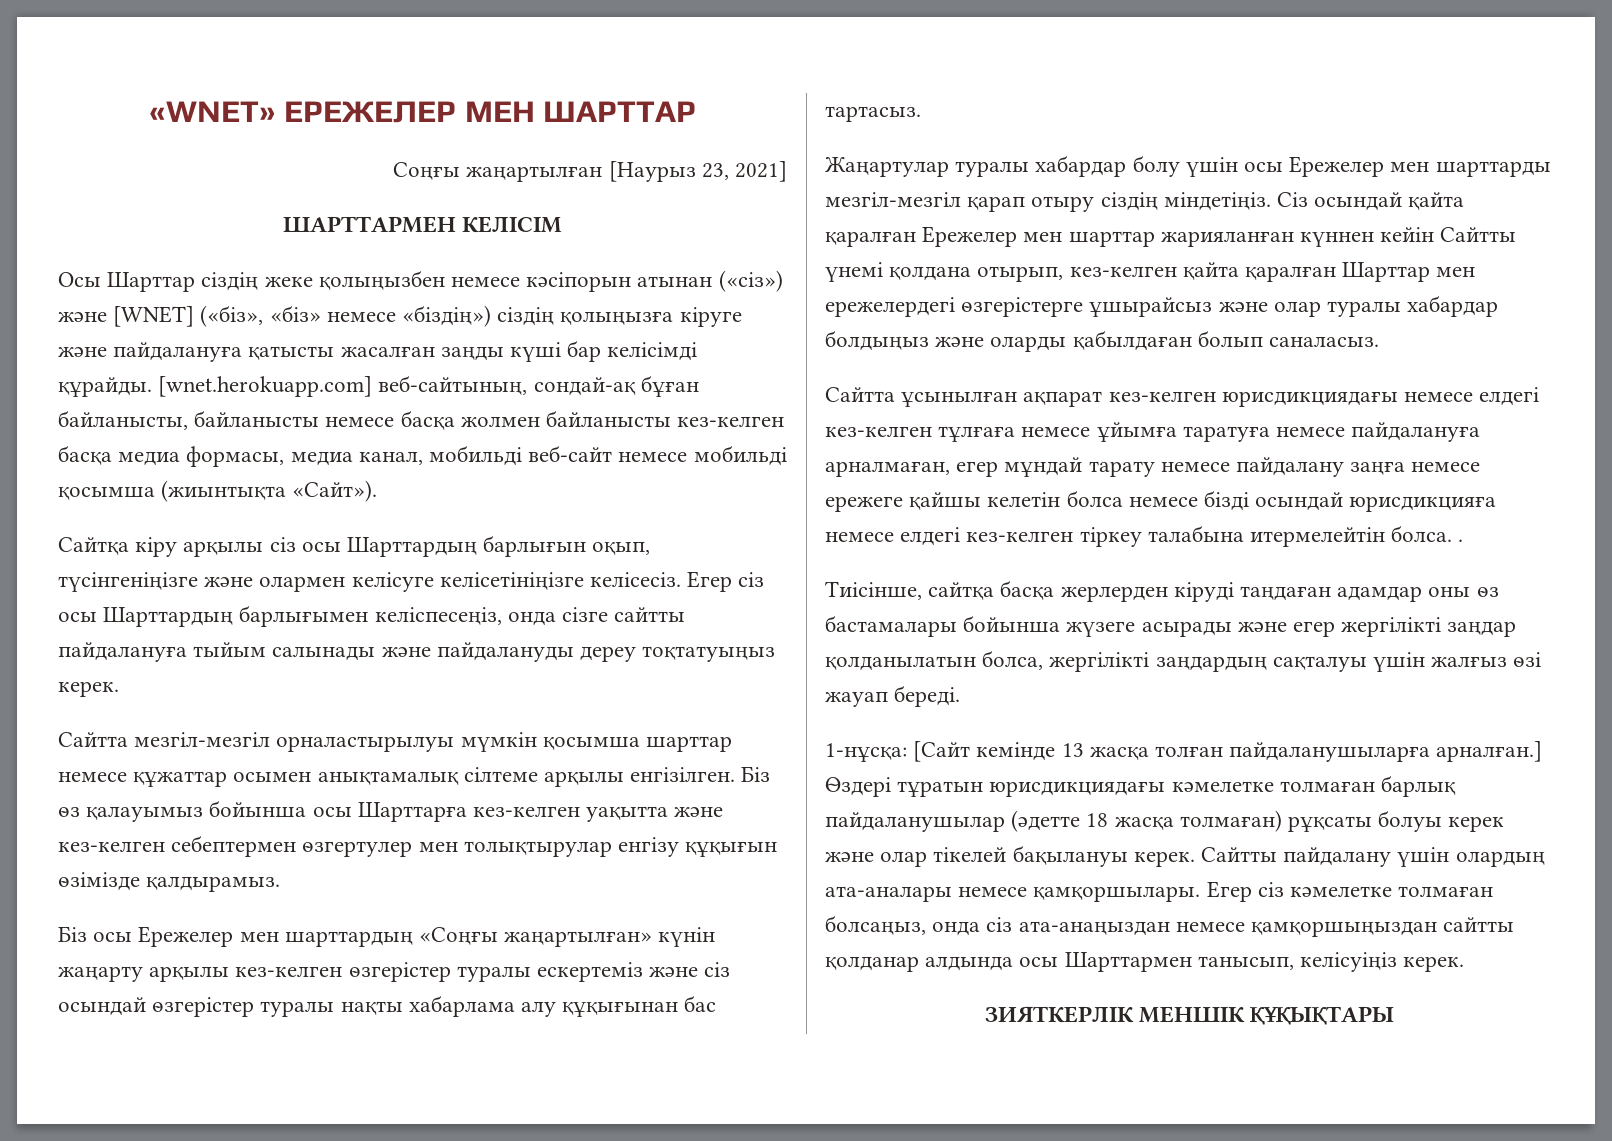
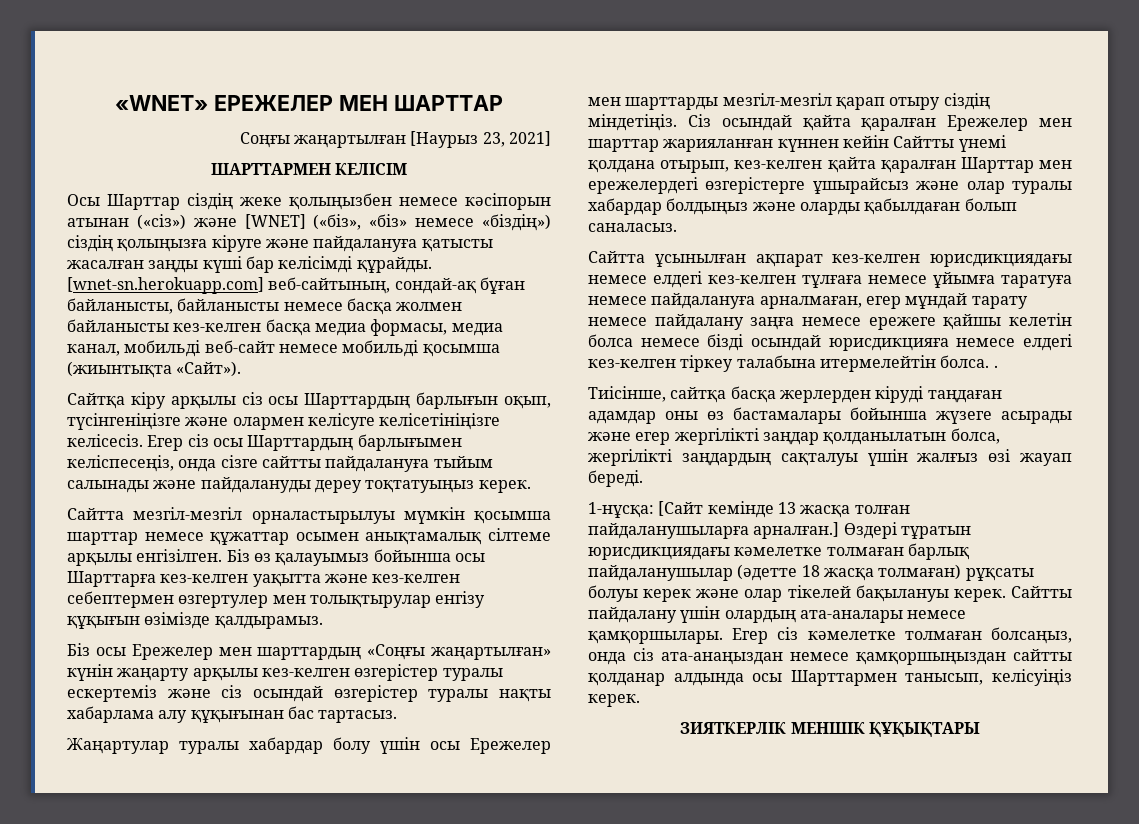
- [wnet.herokuapp.com] веб-сайтының, сондай-ақ бұған байланысты, байланысты немесе басқа жолмен байланысты кез-келген басқа медиа формасы, медиа канал, мобильді веб-сайт немесе мобильді қосымша (жиынтықта «Сайт»).
+ [wnet-sn.herokuapp.com] веб-сайтының, сондай-ақ бұған байланысты, байланысты немесе басқа жолмен байланысты кез-келген басқа медиа формасы, медиа канал, мобильді веб-сайт немесе мобильді қосымша (жиынтықта «Сайт»).

